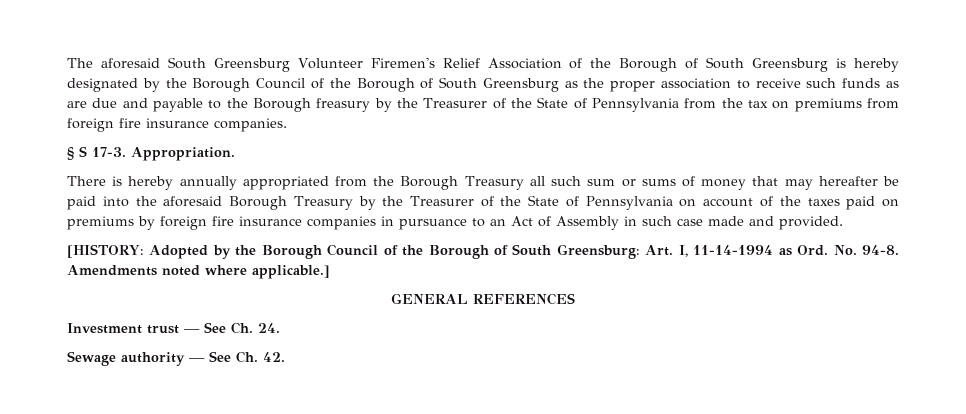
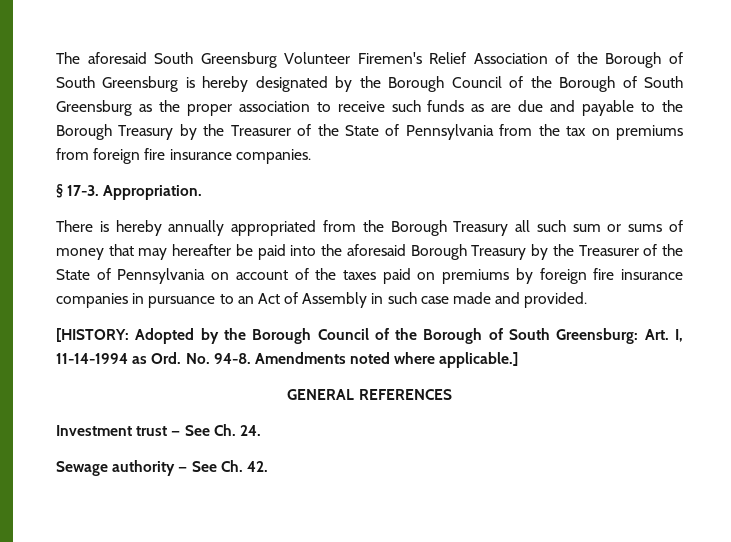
- The aforesaid South Greensburg Volunteer Firemen's Relief Association of the Borough of South Greensburg is hereby designated by the Borough Council of the Borough of South Greensburg as the proper association to receive such funds as are due and payable to the Borough freasury by the Treasurer of the State of Pennsylvania from the tax on premiums from foreign fire insurance companies.
+ The aforesaid South Greensburg Volunteer Firemen's Relief Association of the Borough of South Greensburg is hereby designated by the Borough Council of the Borough of South Greensburg as the proper association to receive such funds as are due and payable to the Borough Treasury by the Treasurer of the State of Pennsylvania from the tax on premiums from foreign fire insurance companies.
- § S 17-3.
+ § 17-3.

